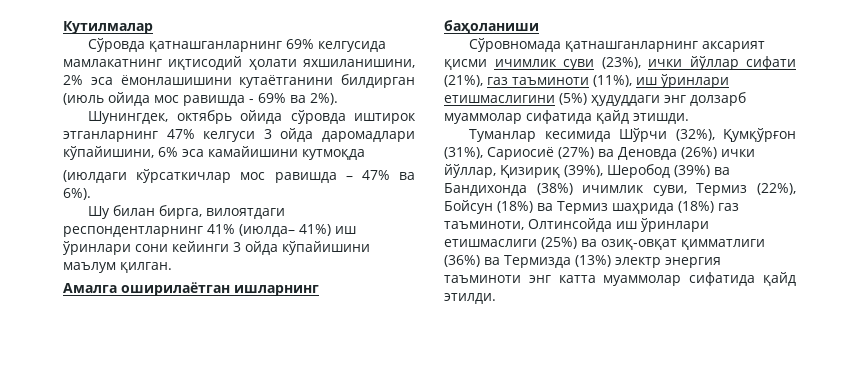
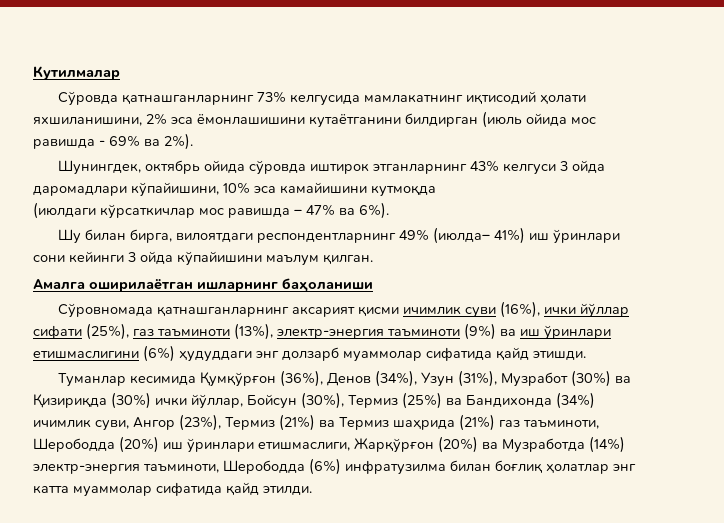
- Сўровда қатнашганларнинг 69% келгусида мамлакатнинг иқтисодий ҳолати яхшиланишини, 2% эса ёмонлашишини кутаётганини билдирган (июль ойида мос равишда - 69% ва 2%).
+ Сўровда қатнашганларнинг 73% келгусида мамлакатнинг иқтисодий ҳолати яхшиланишини, 2% эса ёмонлашишини кутаётганини билдирган (июль ойида мос равишда - 69% ва 2%).
- Шунингдек, октябрь ойида сўровда иштирок этганларнинг 47% келгуси 3 ойда даромадлари кўпайишини, 6% эса камайишини кутмоқда
+ Шунингдек, октябрь ойида сўровда иштирок этганларнинг 43% келгуси 3 ойда даромадлари кўпайишини, 10% эса камайишини кутмоқда
- Шу билан бирга, вилоятдаги респондентларнинг 41% (июлда– 41%) иш ўринлари сони кейинги 3 ойда кўпайишини маълум қилган.
+ Шу билан бирга, вилоятдаги респондентларнинг 49% (июлда– 41%) иш ўринлари сони кейинги 3 ойда кўпайишини маълум қилган.
- Сўровномада қатнашганларнинг аксарият қисми ичимлик суви (23%), ички йўллар сифати (21%), газ таъминоти (11%), иш ўринлари етишмаслигини (5%) ҳудуддаги энг долзарб муаммолар сифатида қайд этишди.
+ Сўровномада қатнашганларнинг аксарият қисми ичимлик суви (16%), ички йўллар сифати (25%), газ таъминоти (13%), электр-энергия таъминоти (9%) ва иш ўринлари етишмаслигини (6%) ҳудуддаги энг долзарб муаммолар сифатида қайд этишди.
- Туманлар кесимида Шўрчи (32%), Қумқўрғон (31%), Сариосиё (27%) ва Деновда (26%) ички йўллар, Қизириқ (39%), Шеробод (39%) ва Бандихонда (38%) ичимлик суви, Термиз (22%), Бойсун (18%) ва Термиз шаҳрида (18%) газ таъминоти, Олтинсойда иш ўринлари етишмаслиги (25%) ва озиқ-овқат қимматлиги (36%) ва Термизда (13%) электр энергия таъминоти энг катта муаммолар сифатида қайд этилди.
+ Туманлар кесимида Қумқўрғон (36%), Денов (34%), Узун (31%), Музработ (30%) ва Қизириқда (30%) ички йўллар, Бойсун (30%), Термиз (25%) ва Бандихонда (34%) ичимлик суви, Ангор (23%), Термиз (21%) ва Термиз шаҳрида (21%) газ таъминоти, Шерободда (20%) иш ўринлари етишмаслиги, Жарқўрғон (20%) ва Музработда (14%) электр-энергия таъминоти, Шерободда (6%) инфратузилма билан боғлиқ ҳолатлар энг катта муаммолар сифатида қайд этилди.

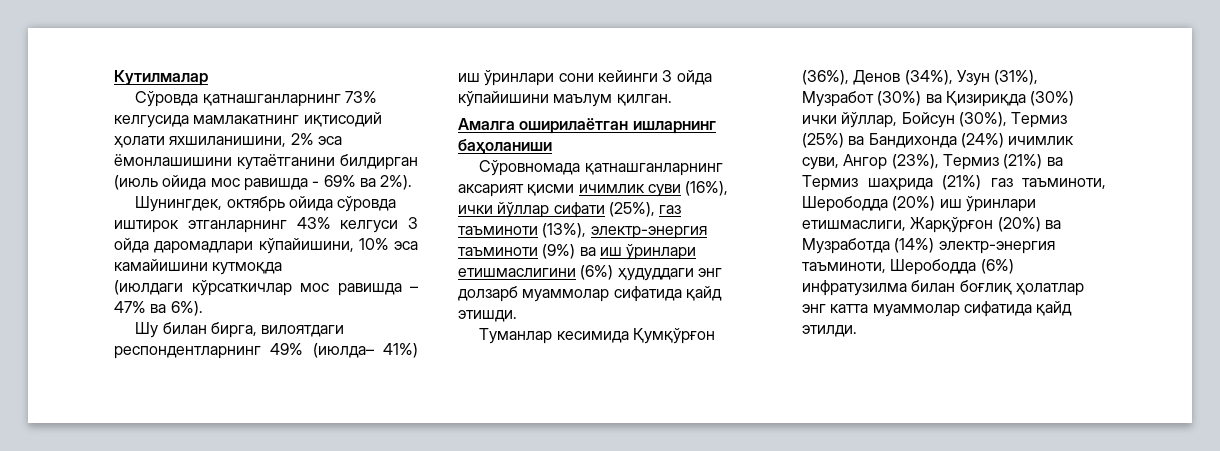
- Туманлар кесимида Қумқўрғон (36%), Денов (34%), Узун (31%), Музработ (30%) ва Қизириқда (30%) ички йўллар, Бойсун (30%), Термиз (25%) ва Бандихонда (34%) ичимлик суви, Ангор (23%), Термиз (21%) ва Термиз шаҳрида (21%) газ таъминоти, Шерободда (20%) иш ўринлари етишмаслиги, Жарқўрғон (20%) ва Музработда (14%) электр-энергия таъминоти, Шерободда (6%) инфратузилма билан боғлиқ ҳолатлар энг катта муаммолар сифатида қайд этилди.
+ Туманлар кесимида Қумқўрғон (36%), Денов (34%), Узун (31%), Музработ (30%) ва Қизириқда (30%) ички йўллар, Бойсун (30%), Термиз (25%) ва Бандихонда (24%) ичимлик суви, Ангор (23%), Термиз (21%) ва Термиз шаҳрида (21%) газ таъминоти, Шерободда (20%) иш ўринлари етишмаслиги, Жарқўрғон (20%) ва Музработда (14%) электр-энергия таъминоти, Шерободда (6%) инфратузилма билан боғлиқ ҳолатлар энг катта муаммолар сифатида қайд этилди.

